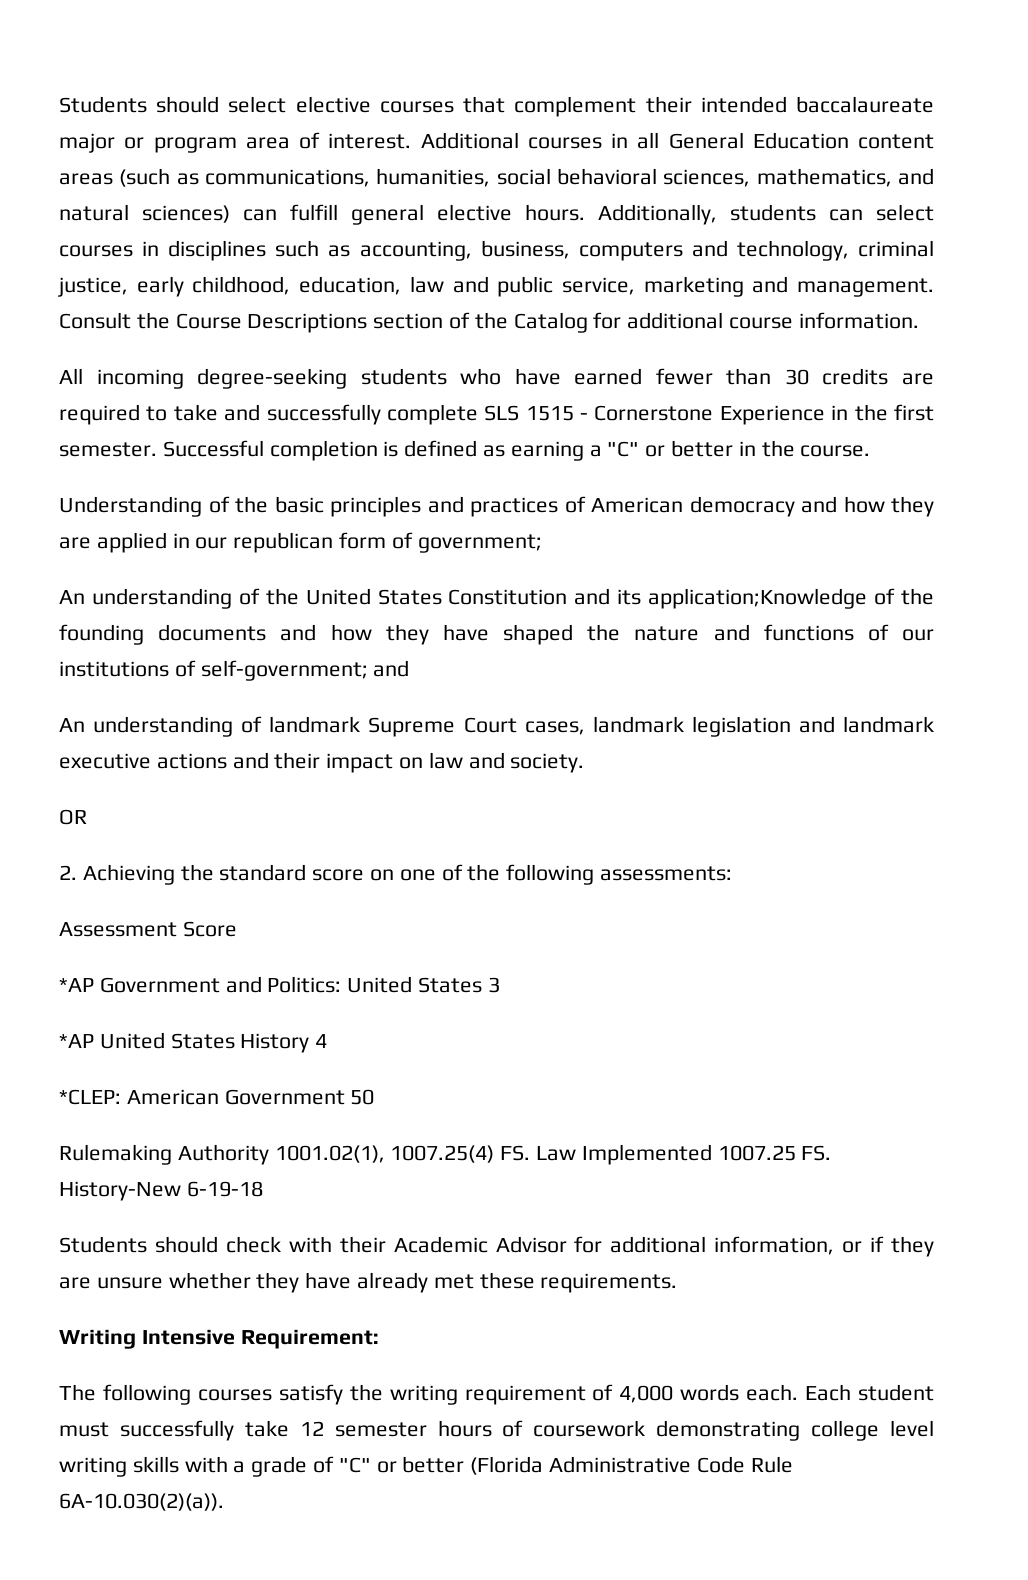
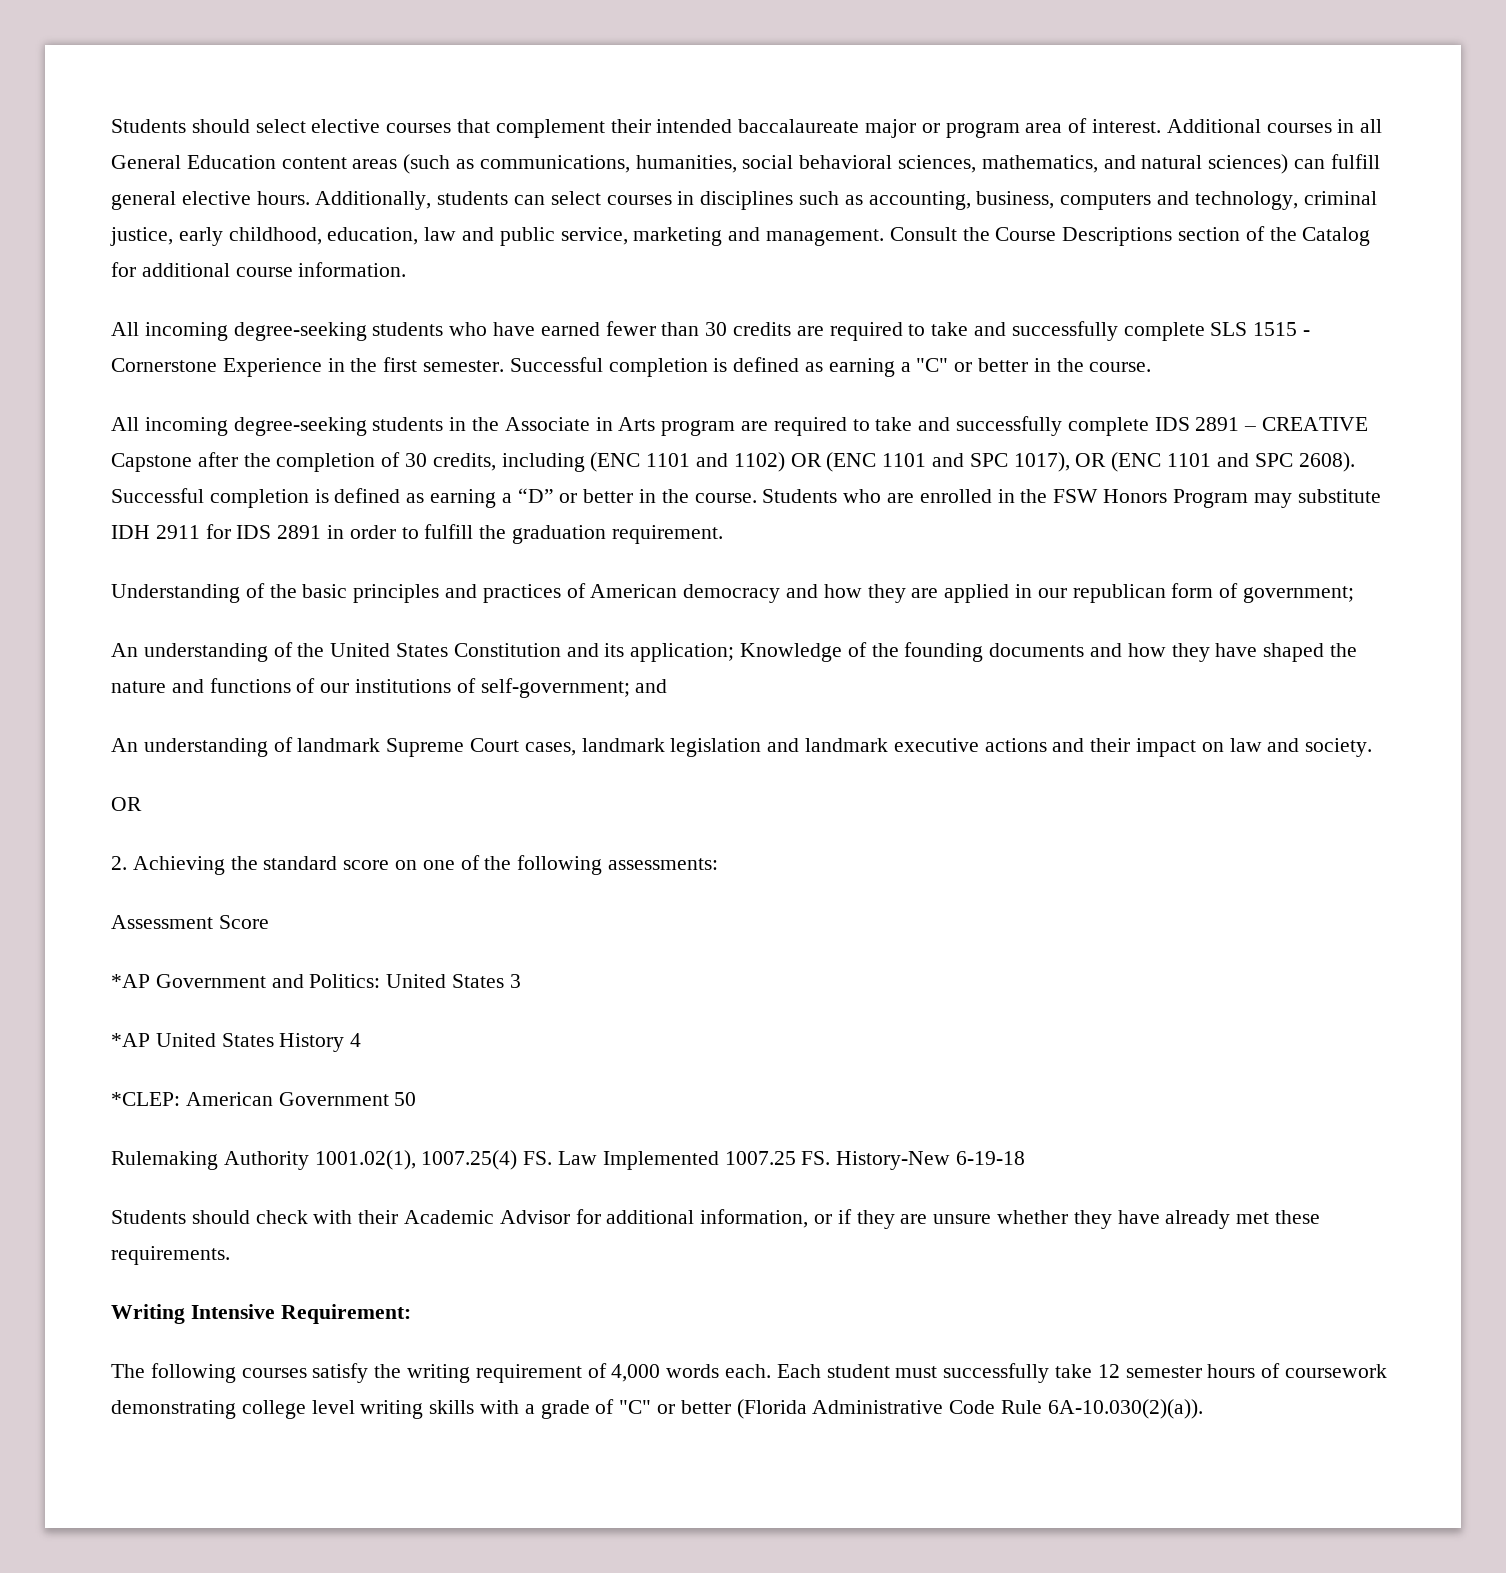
+ All incoming degree-seeking students in the Associate in Arts program are required to take and successfully complete IDS 2891 – CREATIVE Capstone after the completion of 30 credits, including (ENC 1101 and 1102) OR (ENC 1101 and SPC 1017), OR (ENC 1101 and SPC 2608). Successful completion is defined as earning a “D” or better in the course. Students who are enrolled in the FSW Honors Program may substitute IDH 2911 for IDS 2891 in order to fulfill the graduation requirement.
- An understanding of the United States Constitution and its application;Knowledge of the founding documents and how they have shaped the nature and functions of our institutions of self-government; and
+ An understanding of the United States Constitution and its application; Knowledge of the founding documents and how they have shaped the nature and functions of our institutions of self-government; and

